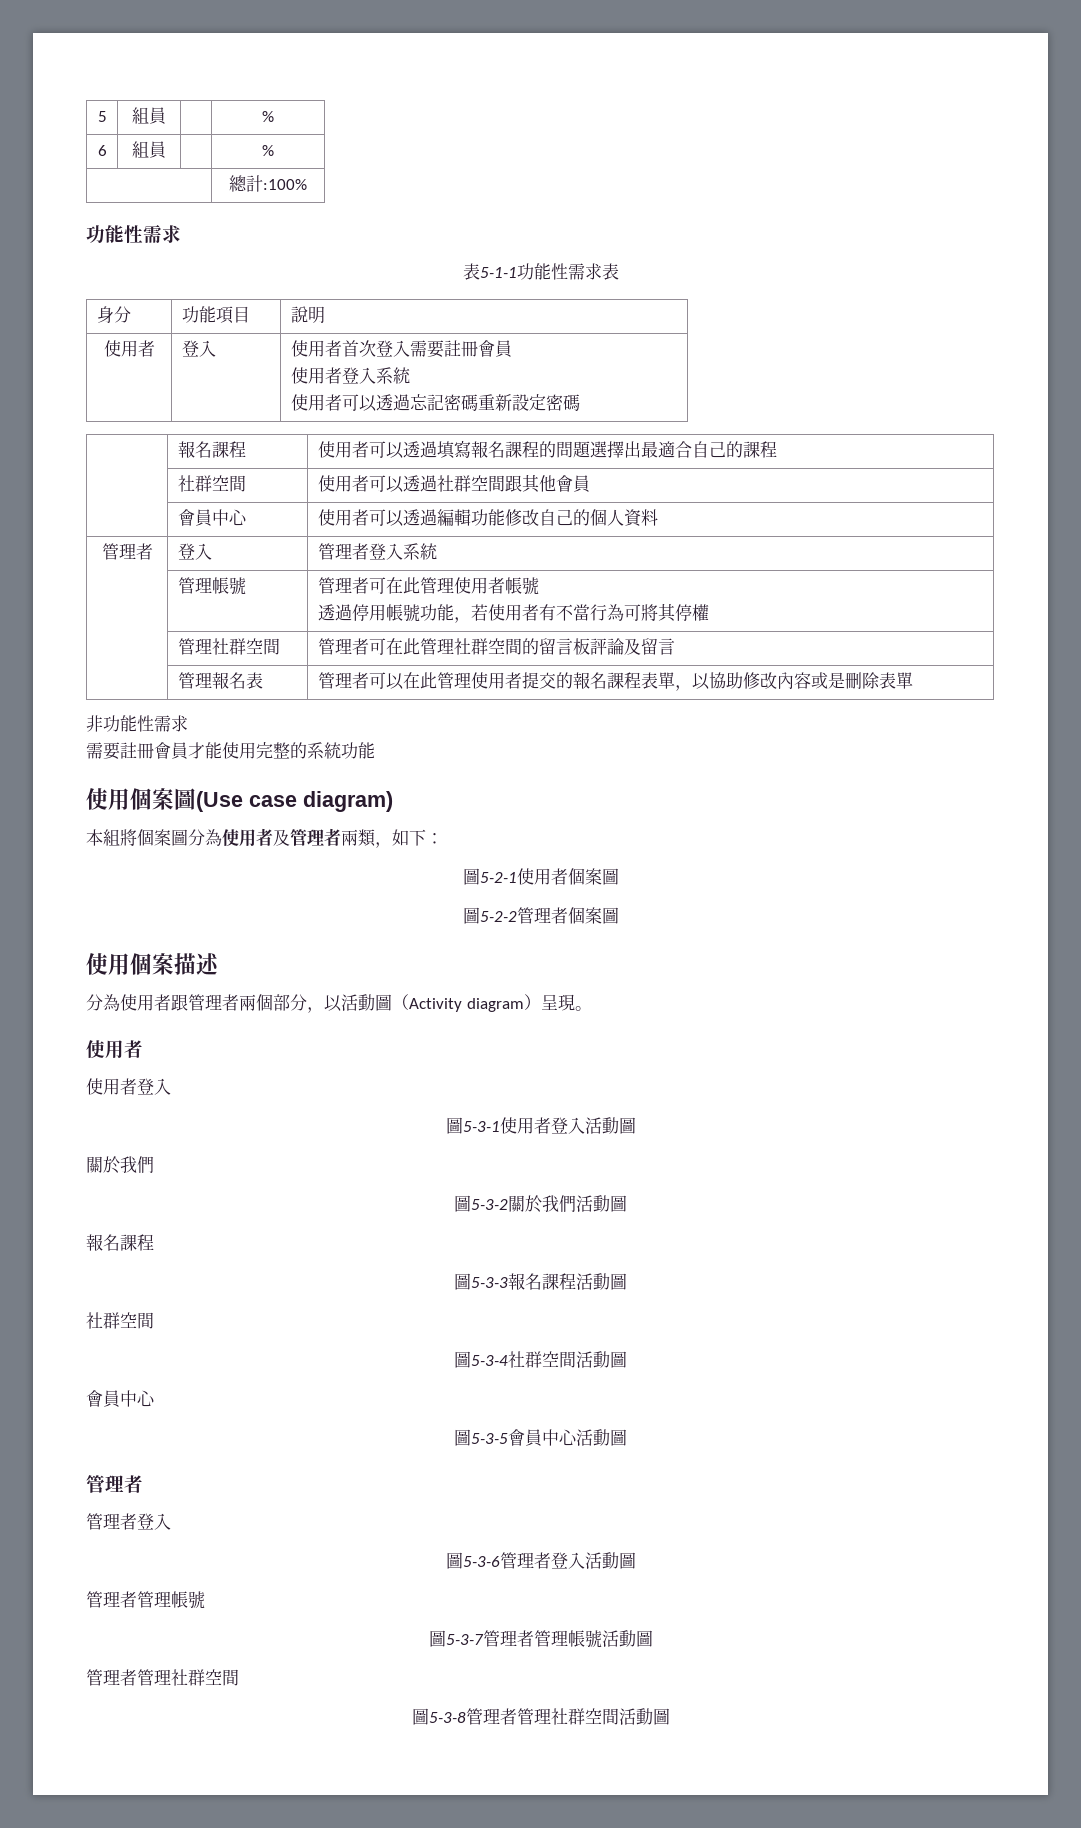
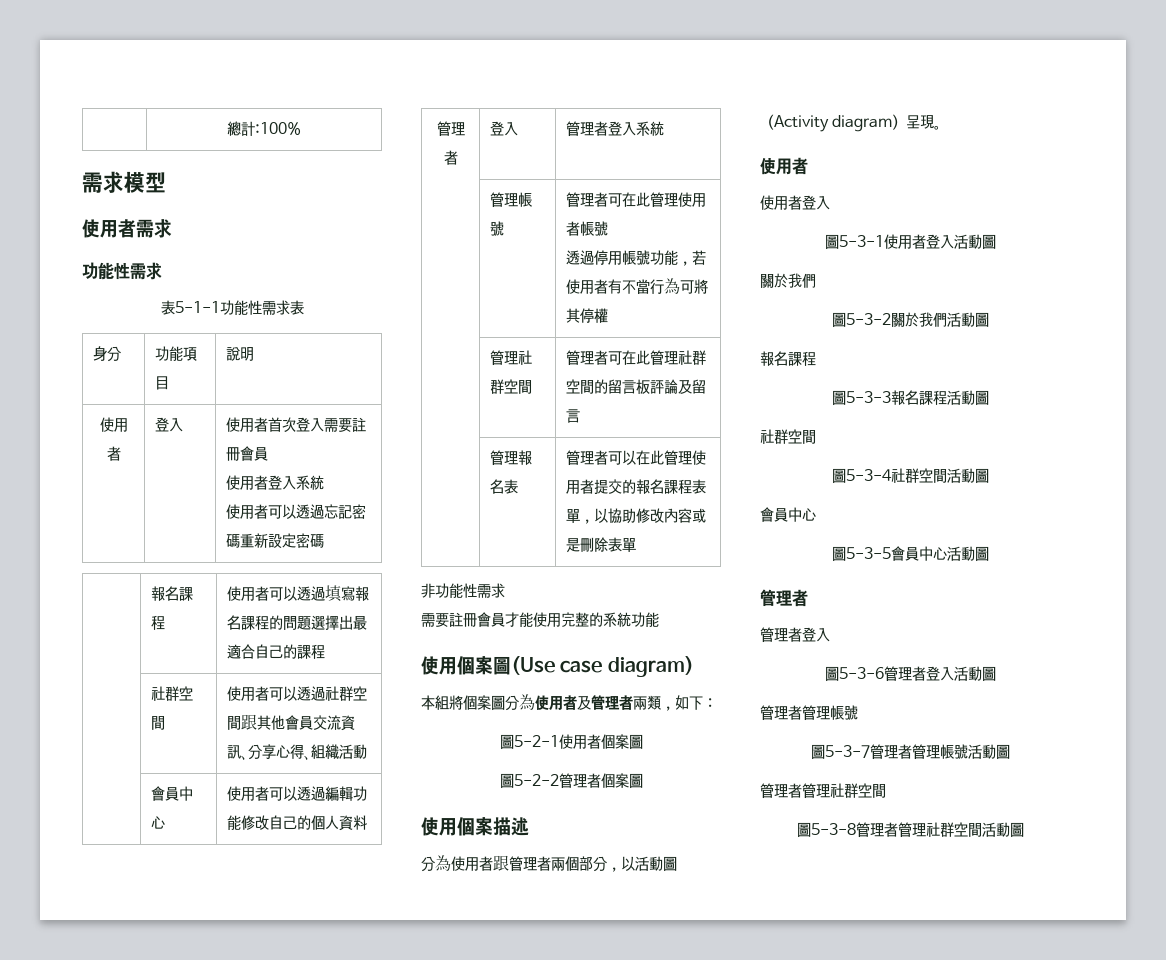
- 5 | 組員 | | %
- 6 | 組員 | | %
  | 總計:100%
+ 需求模型
+ 使用者需求
- | 社群空間 | 使用者可以透過社群空間跟其他會員
+ | 社群空間 | 使用者可以透過社群空間跟其他會員交流資訊、分享心得、組織活動

